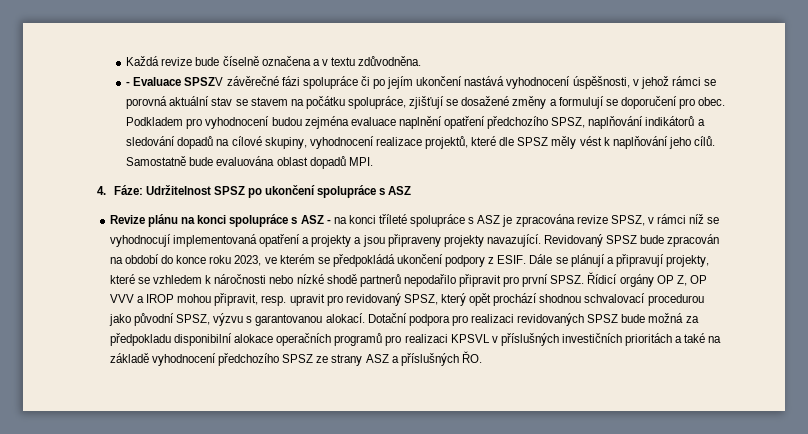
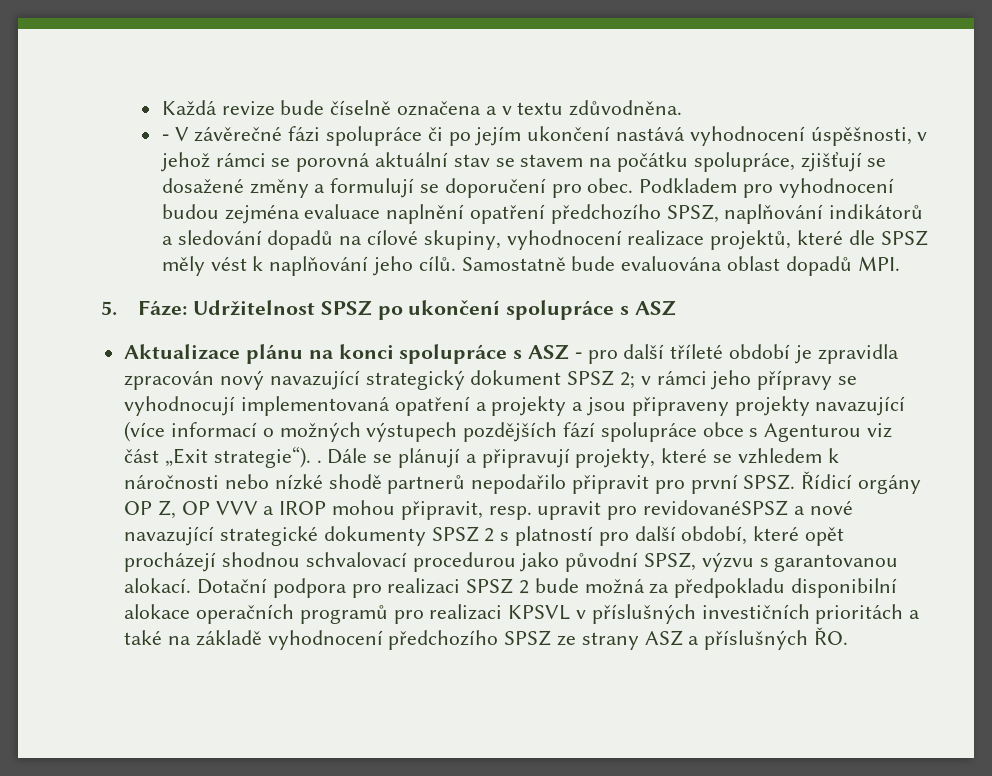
- - Evaluace SPSZV závěrečné fázi spolupráce či po jejím ukončení nastává vyhodnocení úspěšnosti, v jehož rámci se porovná aktuální stav se stavem na počátku spolupráce, zjišťují se dosažené změny a formulují se doporučení pro obec.
+ - V závěrečné fázi spolupráce či po jejím ukončení nastává vyhodnocení úspěšnosti, v jehož rámci se porovná aktuální stav se stavem na počátku spolupráce, zjišťují se dosažené změny a formulují se doporučení pro obec.
- 4. Fáze: Udržitelnost SPSZ po ukončení spolupráce s ASZ
+ 5. Fáze: Udržitelnost SPSZ po ukončení spolupráce s ASZ
- Revize plánu na konci spolupráce s ASZ - na konci tříleté spolupráce s ASZ je zpracována revize SPSZ, v rámci níž se vyhodnocují implementovaná opatření a projekty a jsou připraveny projekty navazující. Revidovaný SPSZ bude zpracován na období do konce roku 2023, ve kterém se předpokládá ukončení podpory z ESIF.
+ Aktualizace plánu na konci spolupráce s ASZ - pro další tříleté období je zpravidla zpracován nový navazující strategický dokument SPSZ 2; v rámci jeho přípravy se vyhodnocují implementovaná opatření a projekty a jsou připraveny projekty navazující (více informací o možných výstupech pozdějších fází spolupráce obce s Agenturou viz část „Exit strategie“). .
- Řídicí orgány OP Z, OP VVV a IROP mohou připravit, resp. upravit pro revidovaný SPSZ, který opět prochází shodnou schvalovací procedurou jako původní SPSZ, výzvu s garantovanou alokací.
+ Řídicí orgány OP Z, OP VVV a IROP mohou připravit, resp. upravit pro revidovanéSPSZ a nové navazující strategické dokumenty SPSZ 2 s platností pro další období, které opět procházejí shodnou schvalovací procedurou jako původní SPSZ, výzvu s garantovanou alokací.
- Dotační podpora pro realizaci revidovaných SPSZ bude možná za předpokladu disponibilní alokace operačních programů pro realizaci KPSVL v příslušných investičních prioritách a také na základě vyhodnocení předchozího SPSZ ze strany ASZ a příslušných ŘO.
+ Dotační podpora pro realizaci SPSZ 2 bude možná za předpokladu disponibilní alokace operačních programů pro realizaci KPSVL v příslušných investičních prioritách a také na základě vyhodnocení předchozího SPSZ ze strany ASZ a příslušných ŘO.

